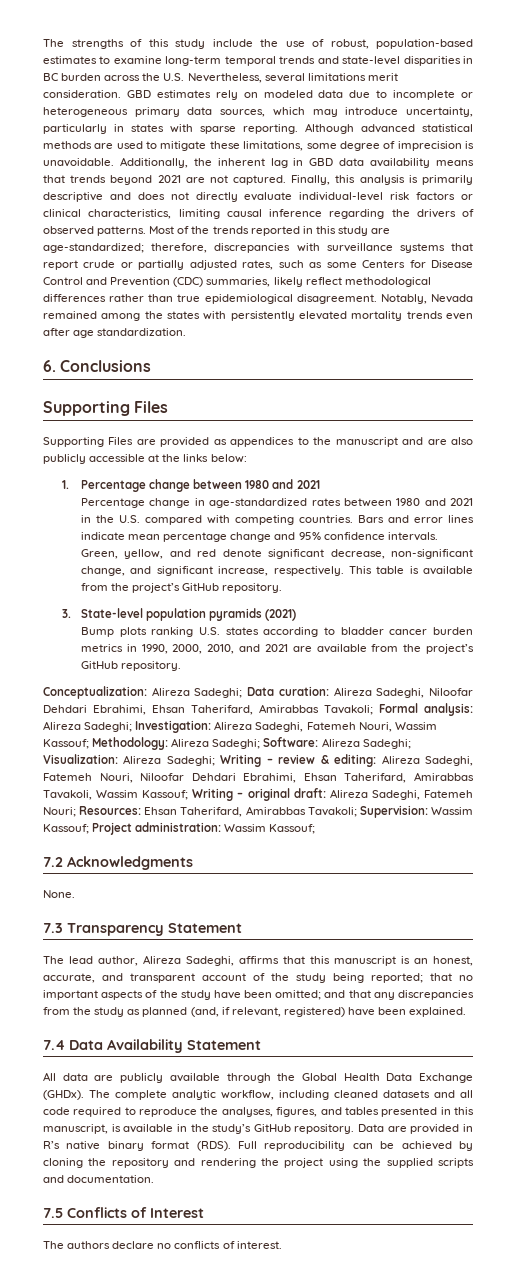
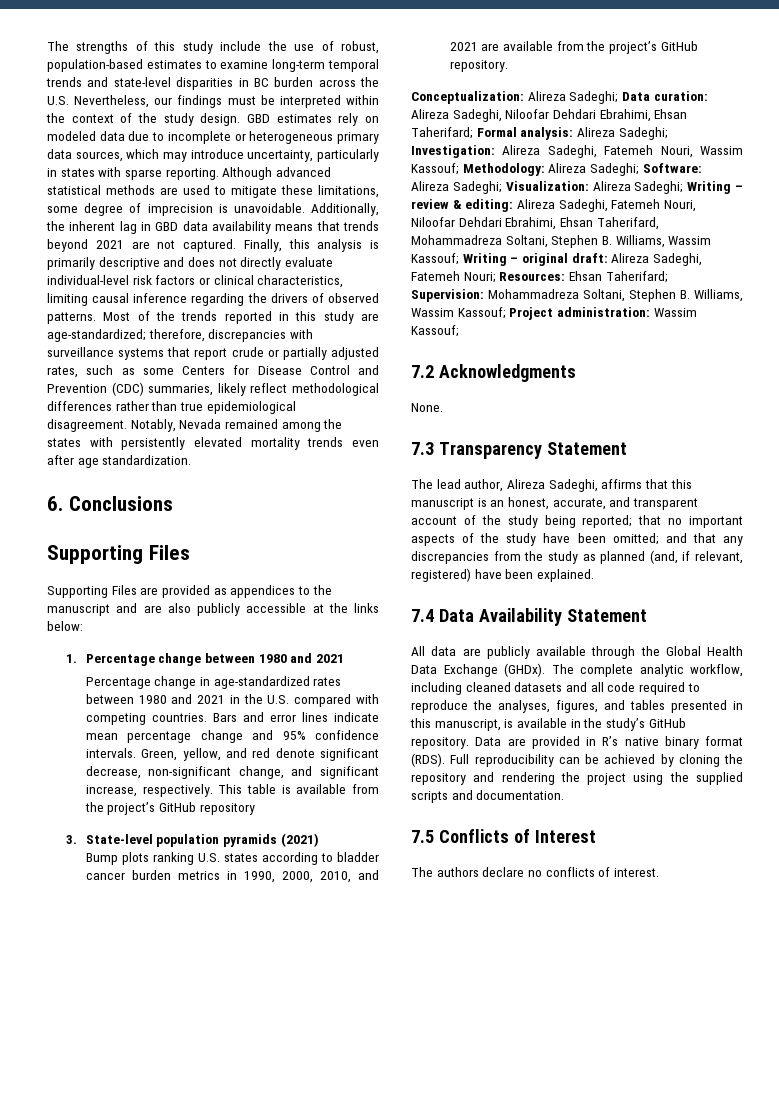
- The strengths of this study include the use of robust, population-based estimates to examine long-term temporal trends and state-level disparities in BC burden across the U.S. Nevertheless, several limitations merit consideration.
+ The strengths of this study include the use of robust, population-based estimates to examine long-term temporal trends and state-level disparities in BC burden across the U.S. Nevertheless, our findings must be interpreted within the context of the study design.
- This table is available from the project’s GitHub repository.
+ This table is available from the project’s GitHub repository
- Alireza Sadeghi, Niloofar Dehdari Ebrahimi, Ehsan Taherifard, Amirabbas Tavakoli;
+ Alireza Sadeghi, Niloofar Dehdari Ebrahimi, Ehsan Taherifard;
- Alireza Sadeghi, Fatemeh Nouri, Niloofar Dehdari Ebrahimi, Ehsan Taherifard, Amirabbas Tavakoli, Wassim Kassouf;
+ Alireza Sadeghi, Fatemeh Nouri, Niloofar Dehdari Ebrahimi, Ehsan Taherifard, Mohammadreza Soltani, Stephen B. Williams, Wassim Kassouf;
- Ehsan Taherifard, Amirabbas Tavakoli; Supervision: Wassim Kassouf;
+ Ehsan Taherifard; Supervision: Mohammadreza Soltani, Stephen B. Williams, Wassim Kassouf;

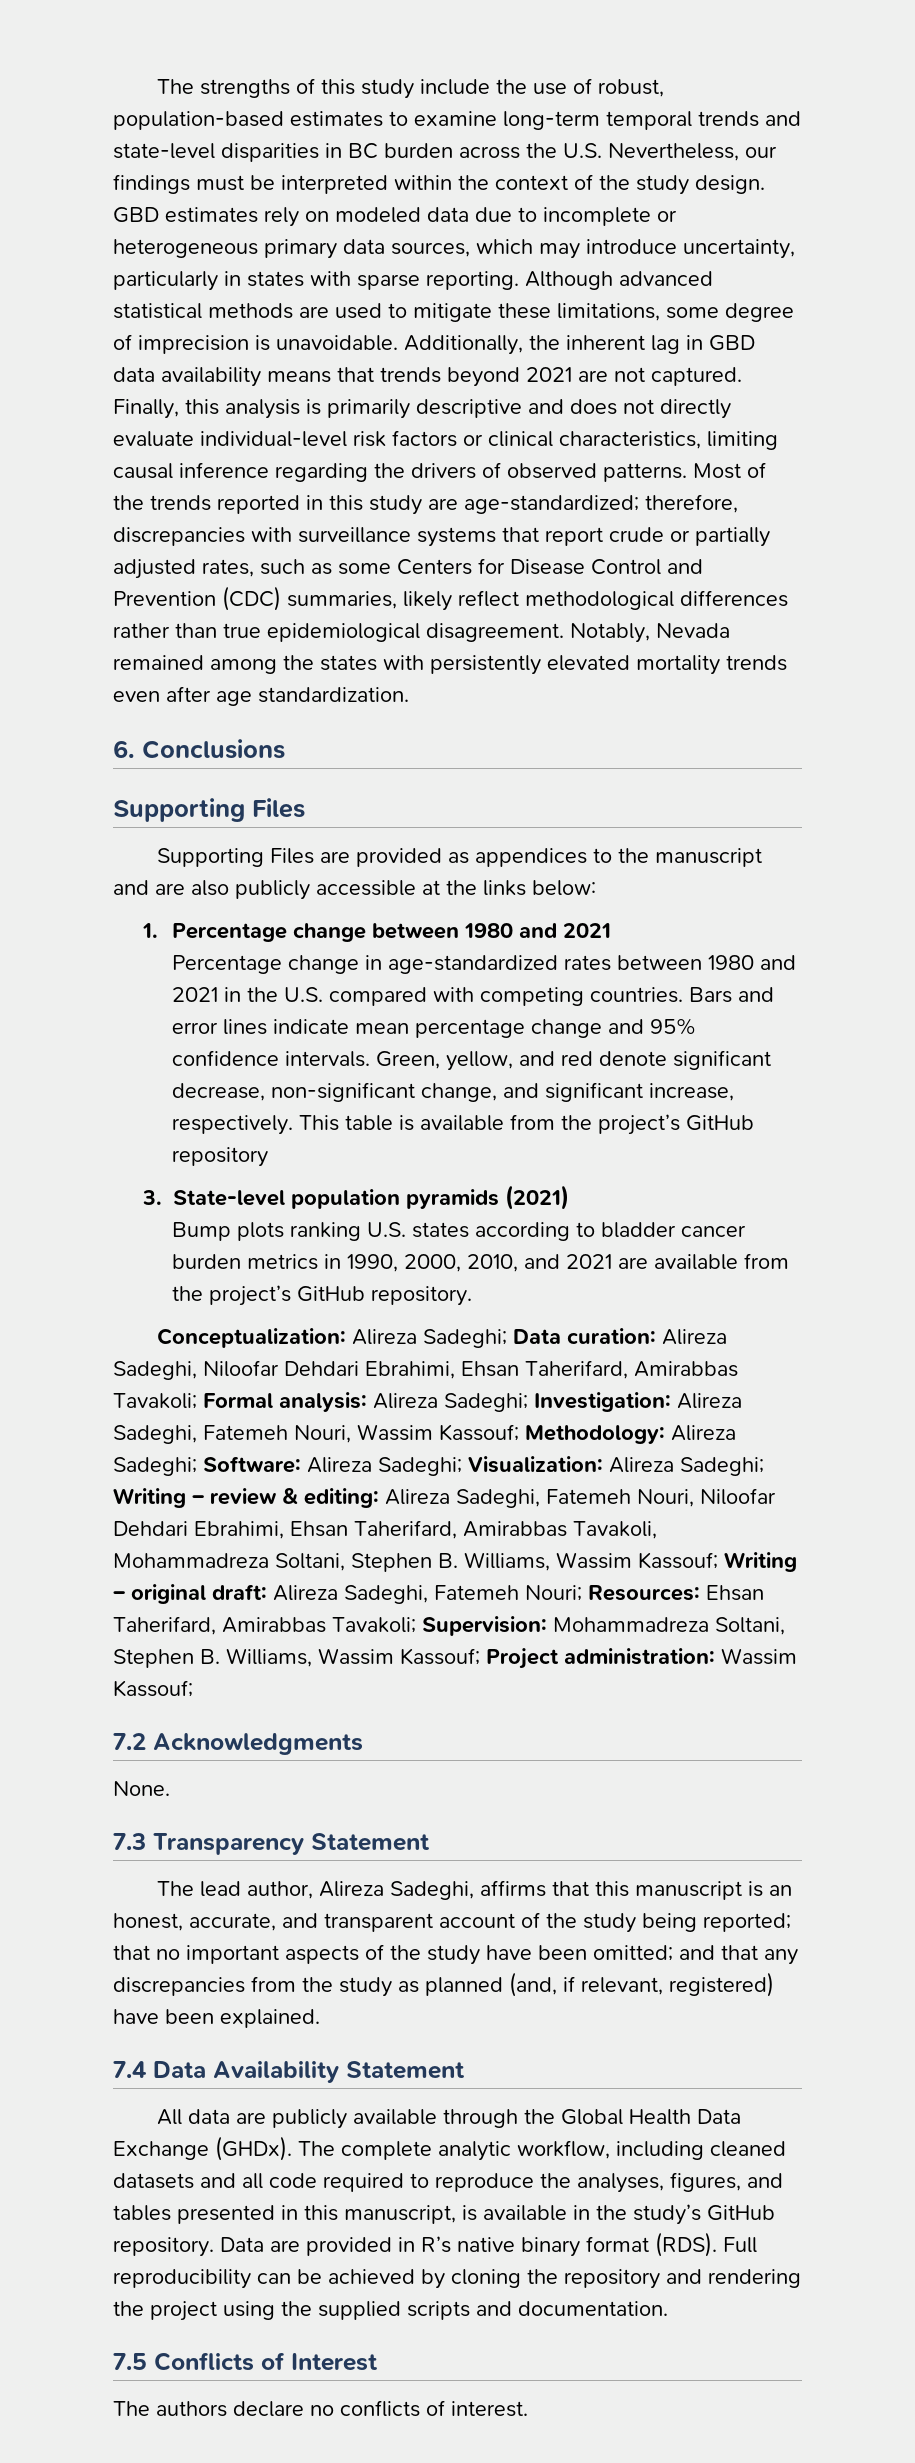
- Alireza Sadeghi, Niloofar Dehdari Ebrahimi, Ehsan Taherifard;
+ Alireza Sadeghi, Niloofar Dehdari Ebrahimi, Ehsan Taherifard, Amirabbas Tavakoli;
- Alireza Sadeghi, Fatemeh Nouri, Niloofar Dehdari Ebrahimi, Ehsan Taherifard, Mohammadreza Soltani, Stephen B. Williams, Wassim Kassouf;
+ Alireza Sadeghi, Fatemeh Nouri, Niloofar Dehdari Ebrahimi, Ehsan Taherifard, Amirabbas Tavakoli, Mohammadreza Soltani, Stephen B. Williams, Wassim Kassouf;
- Resources: Ehsan Taherifard;
+ Resources: Ehsan Taherifard, Amirabbas Tavakoli;

